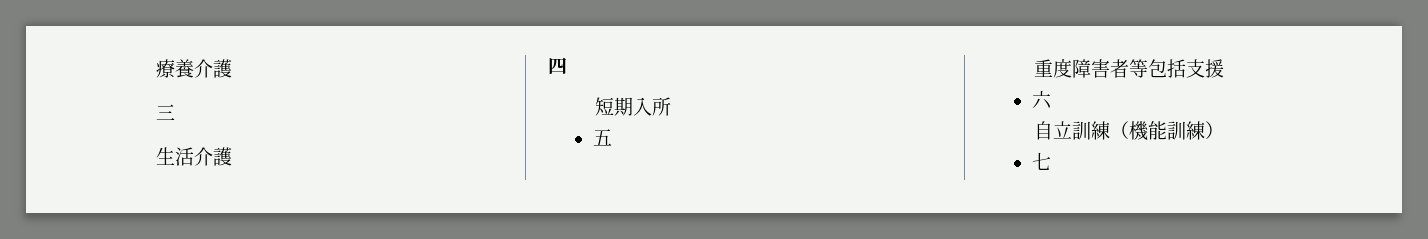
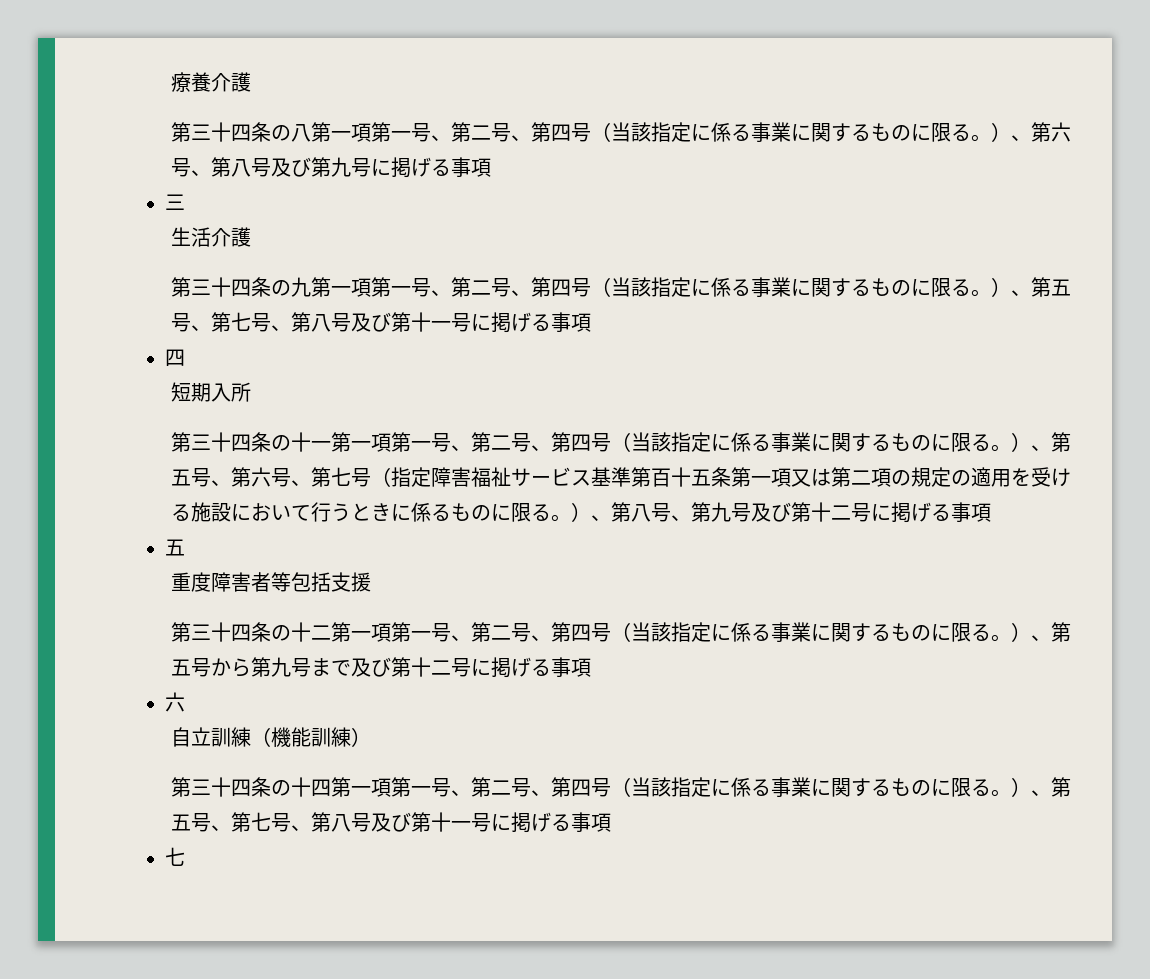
+ 第三十四条の八第一項第一号、第二号、第四号（当該指定に係る事業に関するものに限る。）、第六号、第八号及び第九号に掲げる事項
  三
  生活介護
+ 第三十四条の九第一項第一号、第二号、第四号（当該指定に係る事業に関するものに限る。）、第五号、第七号、第八号及び第十一号に掲げる事項
  四
  短期入所
+ 第三十四条の十一第一項第一号、第二号、第四号（当該指定に係る事業に関するものに限る。）、第五号、第六号、第七号（指定障害福祉サービス基準第百十五条第一項又は第二項の規定の適用を受ける施設において行うときに係るものに限る。）、第八号、第九号及び第十二号に掲げる事項
+ 第三十四条の十二第一項第一号、第二号、第四号（当該指定に係る事業に関するものに限る。）、第五号から第九号まで及び第十二号に掲げる事項
+ 第三十四条の十四第一項第一号、第二号、第四号（当該指定に係る事業に関するものに限る。）、第五号、第七号、第八号及び第十一号に掲げる事項

